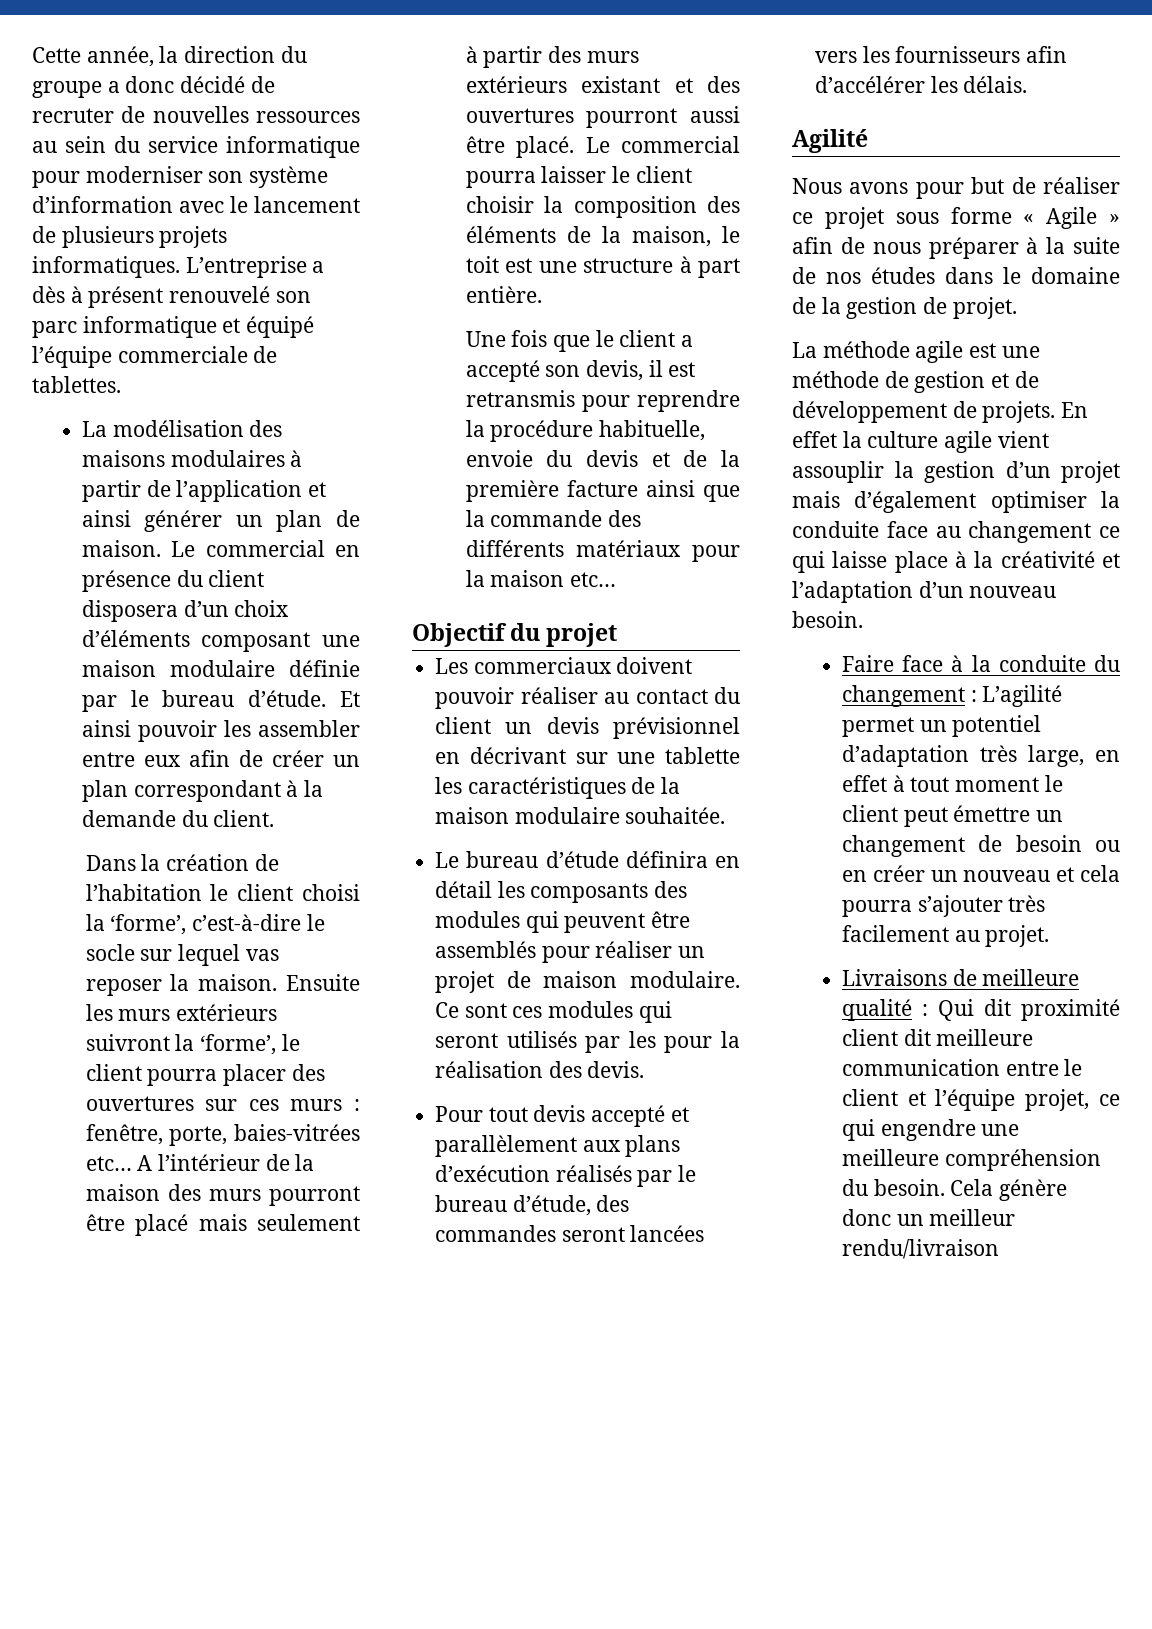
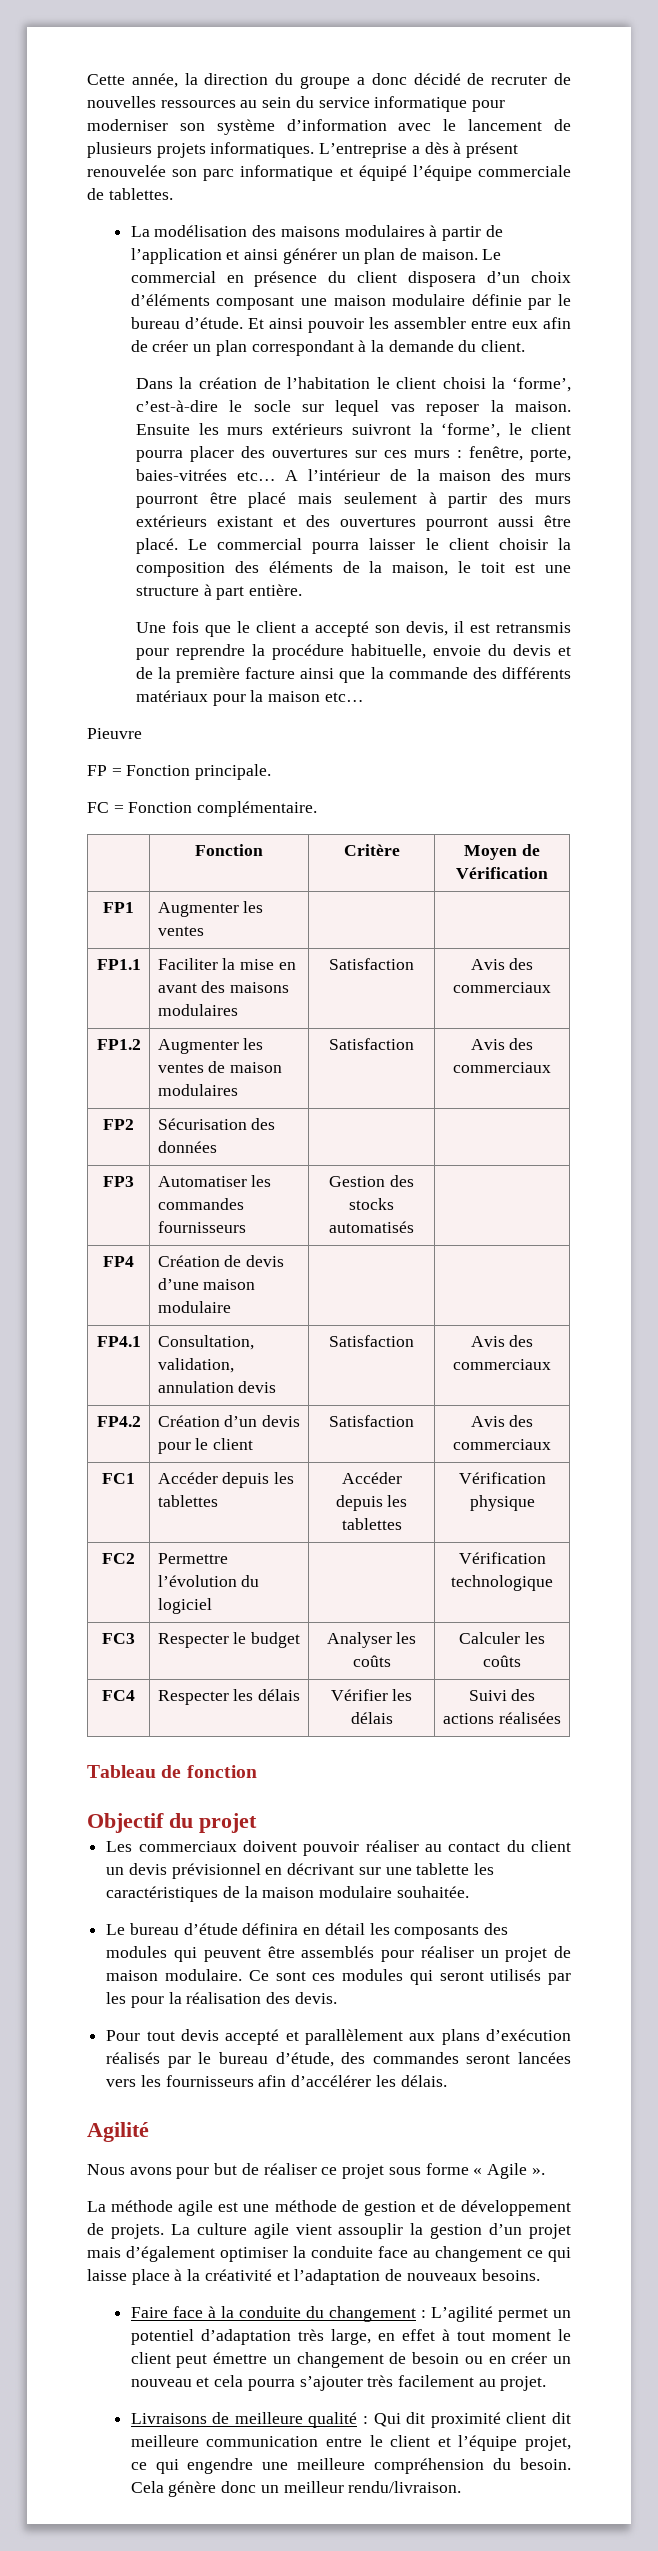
- L’entreprise a dès à présent renouvelé son parc informatique et équipé l’équipe commerciale de tablettes.
+ L’entreprise a dès à présent renouvelée son parc informatique et équipé l’équipe commerciale de tablettes.
+ Pieuvre
+ FP = Fonction principale.
+ FC = Fonction complémentaire.
+ | Fonction | Critère | Moyen de Vérification
+ FP1 | Augmenter les ventes | |
+ FP1.1 | Faciliter la mise en avant des maisons modulaires | Satisfaction | Avis des commerciaux
+ FP1.2 | Augmenter les ventes de maison modulaires | Satisfaction | Avis des commerciaux
+ FP2 | Sécurisation des données | |
+ FP3 | Automatiser les commandes fournisseurs | Gestion des stocks automatisés |
+ FP4 | Création de devis d’une maison modulaire | |
+ FP4.1 | Consultation, validation, annulation devis | Satisfaction | Avis des commerciaux
+ FP4.2 | Création d’un devis pour le client | Satisfaction | Avis des commerciaux
+ FC1 | Accéder depuis les tablettes | Accéder depuis les tablettes | Vérification physique
+ FC2 | Permettre l’évolution du logiciel | | Vérification technologique
+ FC3 | Respecter le budget | Analyser les coûts | Calculer les coûts
+ FC4 | Respecter les délais | Vérifier les délais | Suivi des actions réalisées
+ Tableau de fonction
- Nous avons pour but de réaliser ce projet sous forme « Agile » afin de nous préparer à la suite de nos études dans le domaine de la gestion de projet.
+ Nous avons pour but de réaliser ce projet sous forme « Agile ».
- En effet la culture agile vient assouplir la gestion d’un projet mais d’également optimiser la conduite face au changement ce qui laisse place à la créativité et l’adaptation d’un nouveau besoin.
+ La culture agile vient assouplir la gestion d’un projet mais d’également optimiser la conduite face au changement ce qui laisse place à la créativité et l’adaptation de nouveaux besoins.
- Cela génère donc un meilleur rendu/livraison
+ Cela génère donc un meilleur rendu/livraison.

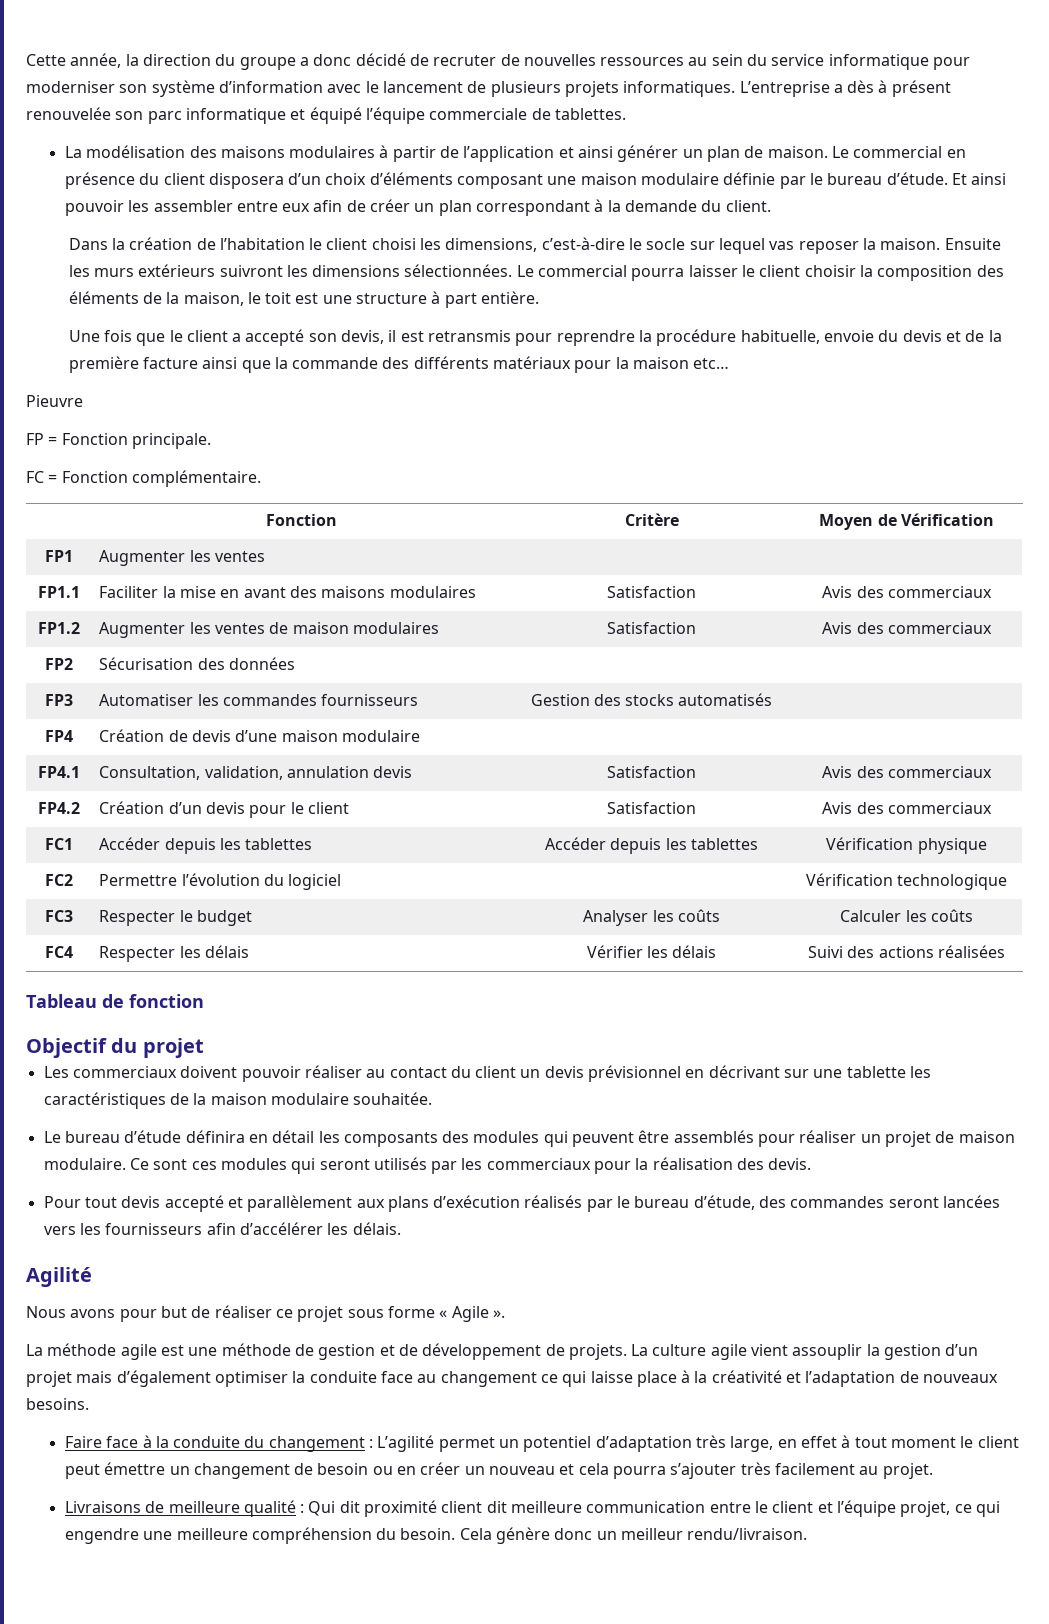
- Dans la création de l’habitation le client choisi la ‘forme’, c’est-à-dire le socle sur lequel vas reposer la maison.
+ Dans la création de l’habitation le client choisi les dimensions, c’est-à-dire le socle sur lequel vas reposer la maison.
- Ensuite les murs extérieurs suivront la ‘forme’, le client pourra placer des ouvertures sur ces murs : fenêtre, porte, baies-vitrées etc… A l’intérieur de la maison des murs pourront être placé mais seulement à partir des murs extérieurs existant et des ouvertures pourront aussi être placé.
+ Ensuite les murs extérieurs suivront les dimensions sélectionnées.
- Ce sont ces modules qui seront utilisés par les pour la réalisation des devis.
+ Ce sont ces modules qui seront utilisés par les commerciaux pour la réalisation des devis.

